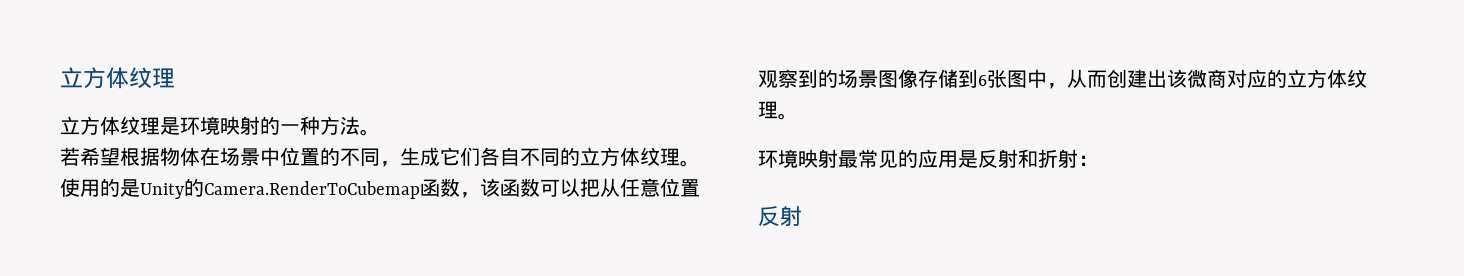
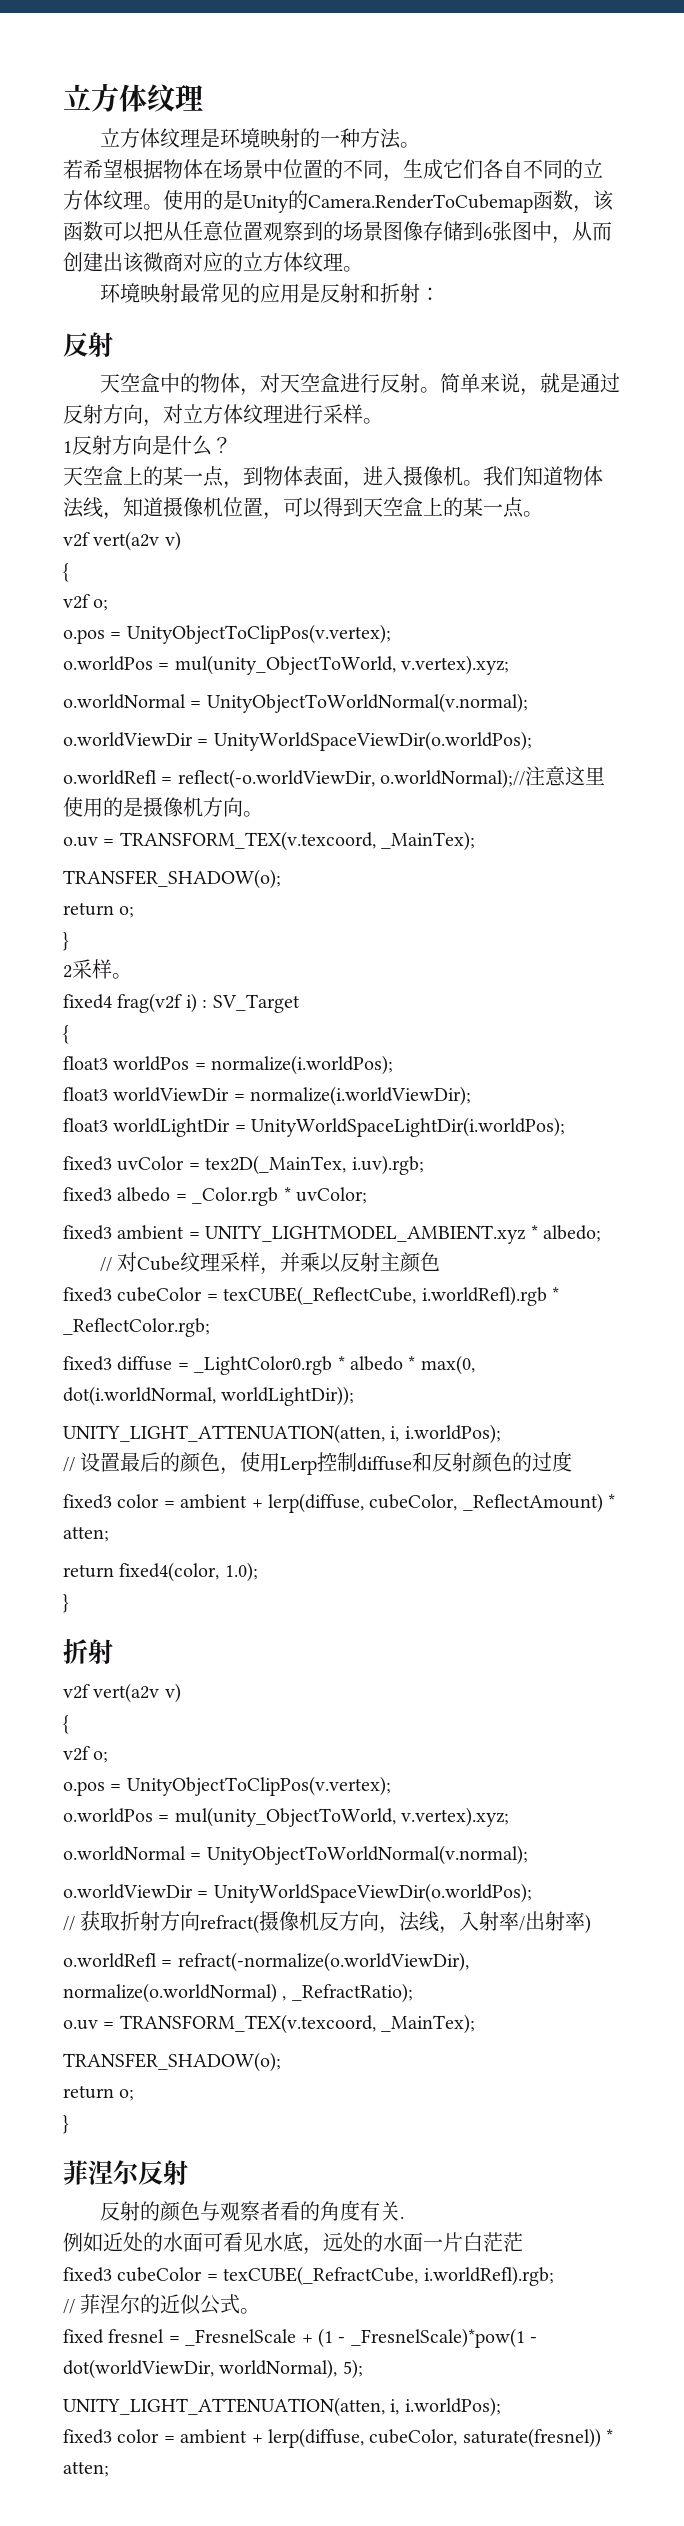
+ 天空盒中的物体，对天空盒进行反射。简单来说，就是通过反射方向，对立方体纹理进行采样。
+ 1反射方向是什么？
+ 天空盒上的某一点，到物体表面，进入摄像机。我们知道物体法线，知道摄像机位置，可以得到天空盒上的某一点。
+ v2f vert(a2v v)
+ {
+ v2f o;
+ o.pos = UnityObjectToClipPos(v.vertex);
+ o.worldPos = mul(unity_ObjectToWorld, v.vertex).xyz;
+ o.worldNormal = UnityObjectToWorldNormal(v.normal);
+ o.worldViewDir = UnityWorldSpaceViewDir(o.worldPos);
+ o.worldRefl = reflect(-o.worldViewDir, o.worldNormal);//注意这里使用的是摄像机方向。
+ o.uv = TRANSFORM_TEX(v.texcoord, _MainTex);
+ TRANSFER_SHADOW(o);
+ return o;
+ }
+ 2采样。
+ fixed4 frag(v2f i) : SV_Target
+ {
+ float3 worldPos = normalize(i.worldPos);
+ float3 worldViewDir = normalize(i.worldViewDir);
+ float3 worldLightDir = UnityWorldSpaceLightDir(i.worldPos);
+ fixed3 uvColor = tex2D(_MainTex, i.uv).rgb;
+ fixed3 albedo = _Color.rgb * uvColor;
+ fixed3 ambient = UNITY_LIGHTMODEL_AMBIENT.xyz * albedo;
+ // 对Cube纹理采样，并乘以反射主颜色
+ fixed3 cubeColor = texCUBE(_ReflectCube, i.worldRefl).rgb * _ReflectColor.rgb;
+ fixed3 diffuse = _LightColor0.rgb * albedo * max(0, dot(i.worldNormal, worldLightDir));
+ UNITY_LIGHT_ATTENUATION(atten, i, i.worldPos);
+ // 设置最后的颜色，使用Lerp控制diffuse和反射颜色的过度
+ fixed3 color = ambient + lerp(diffuse, cubeColor, _ReflectAmount) * atten;
+ return fixed4(color, 1.0);
+ }
+ 折射
+ v2f vert(a2v v)
+ {
+ v2f o;
+ o.pos = UnityObjectToClipPos(v.vertex);
+ o.worldPos = mul(unity_ObjectToWorld, v.vertex).xyz;
+ o.worldNormal = UnityObjectToWorldNormal(v.normal);
+ o.worldViewDir = UnityWorldSpaceViewDir(o.worldPos);
+ // 获取折射方向refract(摄像机反方向，法线，入射率/出射率)
+ o.worldRefl = refract(-normalize(o.worldViewDir), normalize(o.worldNormal) , _RefractRatio);
+ o.uv = TRANSFORM_TEX(v.texcoord, _MainTex);
+ TRANSFER_SHADOW(o);
+ return o;
+ }
+ 菲涅尔反射
+ 反射的颜色与观察者看的角度有关.
+ 例如近处的水面可看见水底，远处的水面一片白茫茫
+ fixed3 cubeColor = texCUBE(_RefractCube, i.worldRefl).rgb;
+ // 菲涅尔的近似公式。
+ fixed fresnel = _FresnelScale + (1 - _FresnelScale)*pow(1 - dot(worldViewDir, worldNormal), 5);
+ UNITY_LIGHT_ATTENUATION(atten, i, i.worldPos);
+ fixed3 color = ambient + lerp(diffuse, cubeColor, saturate(fresnel)) * atten;

